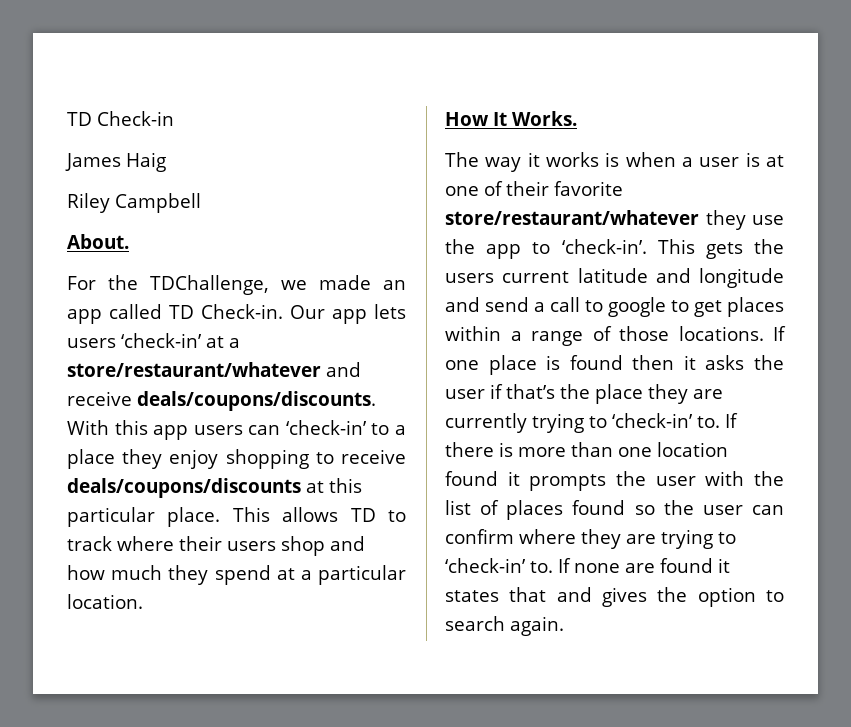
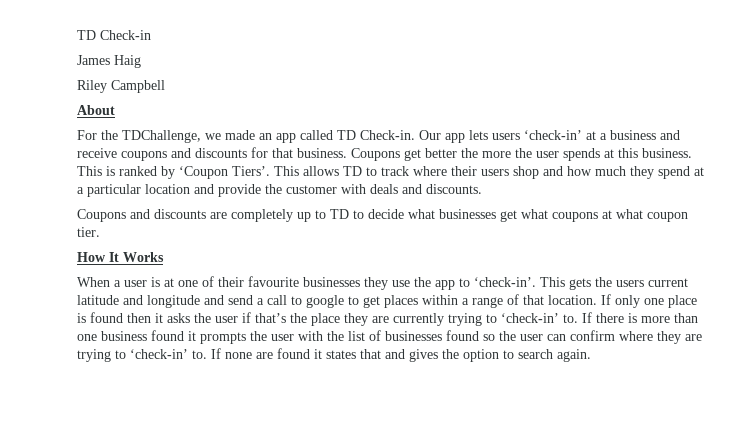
- About.
+ About
- Our app lets users ‘check-in’ at a store/restaurant/whatever and receive deals/coupons/discounts. With this app users can ‘check-in’ to a place they enjoy shopping to receive deals/coupons/discounts at this particular place.
+ Our app lets users ‘check-in’ at a business and receive coupons and discounts for that business. Coupons get better the more the user spends at this business. This is ranked by ‘Coupon Tiers’.
- This allows TD to track where their users shop and how much they spend at a particular location.
- How It Works.
- The way it works is when a user is at one of their favorite store/restaurant/whatever they use the app to ‘check-in’.
+ This allows TD to track where their users shop and how much they spend at a particular location and provide the customer with deals and discounts.
+ Coupons and discounts are completely up to TD to decide what businesses get what coupons at what coupon tier.
+ How It Works
+ When a user is at one of their favourite businesses they use the app to ‘check-in’.
- This gets the users current latitude and longitude and send a call to google to get places within a range of those locations. If one place is found then it asks the user if that’s the place they are currently trying to ‘check-in’ to.
+ This gets the users current latitude and longitude and send a call to google to get places within a range of that location. If only one place is found then it asks the user if that’s the place they are currently trying to ‘check-in’ to.
- If there is more than one location found it prompts the user with the list of places found so the user can confirm where they are trying to ‘check-in’ to.
+ If there is more than one business found it prompts the user with the list of businesses found so the user can confirm where they are trying to ‘check-in’ to.

